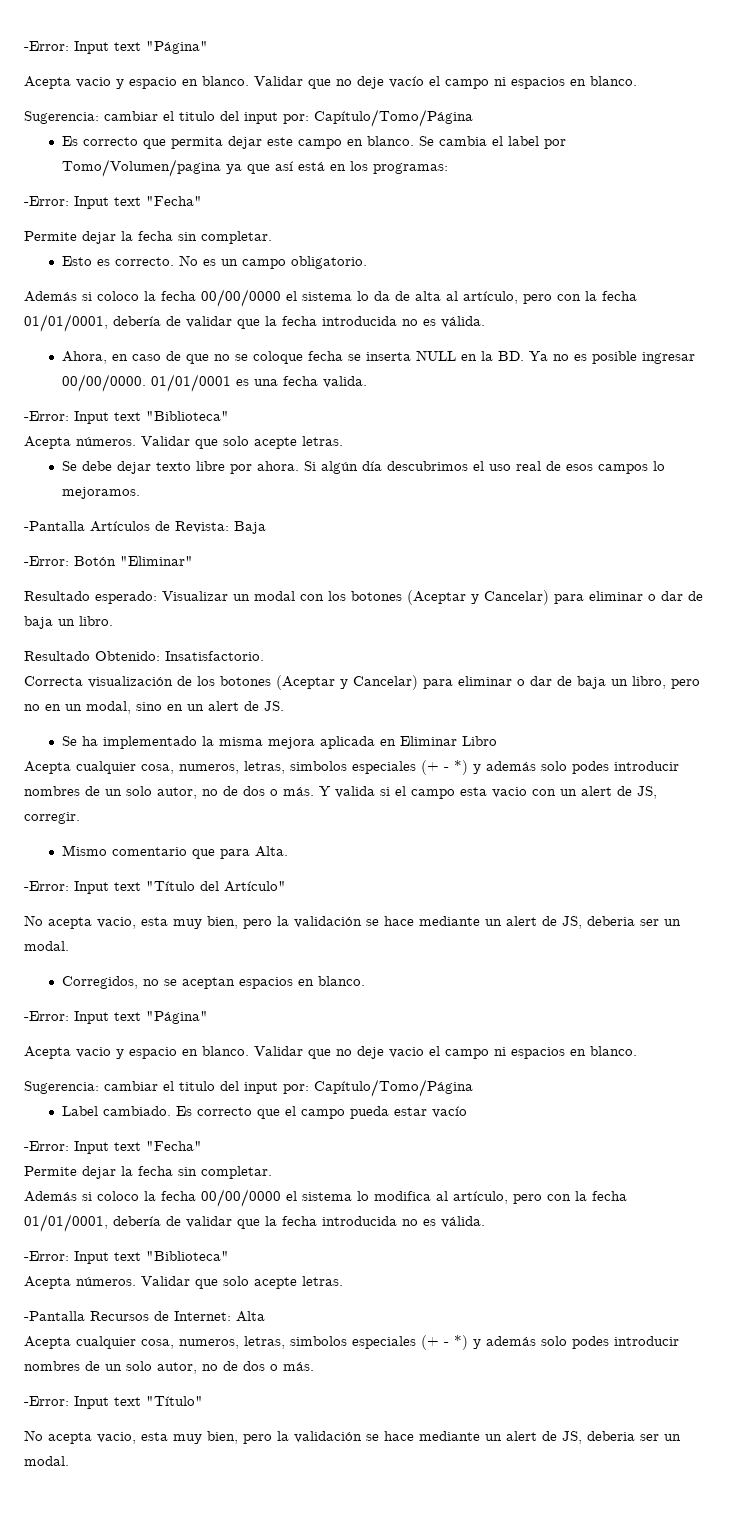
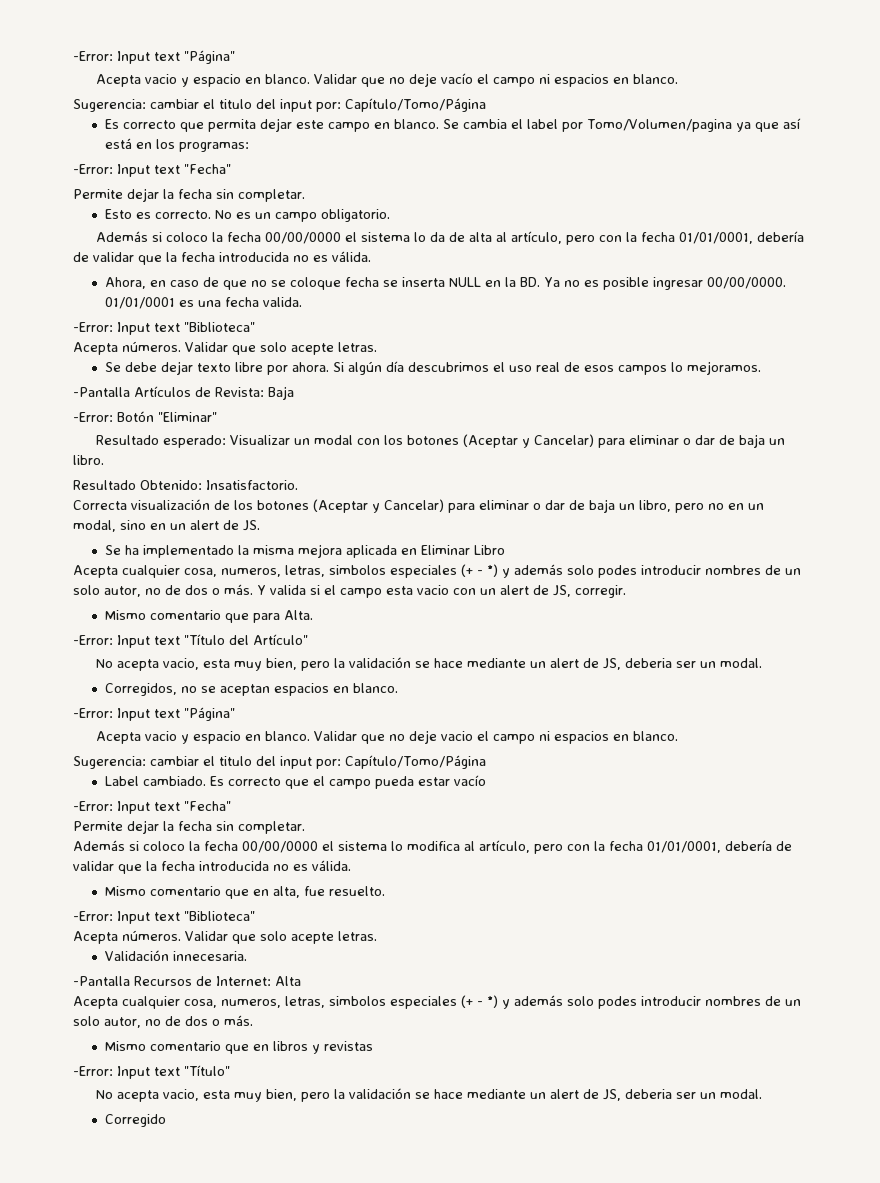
+ Mismo comentario que en alta, fue resuelto.
+ Validación innecesaria.
+ Mismo comentario que en libros y revistas
+ Corregido

